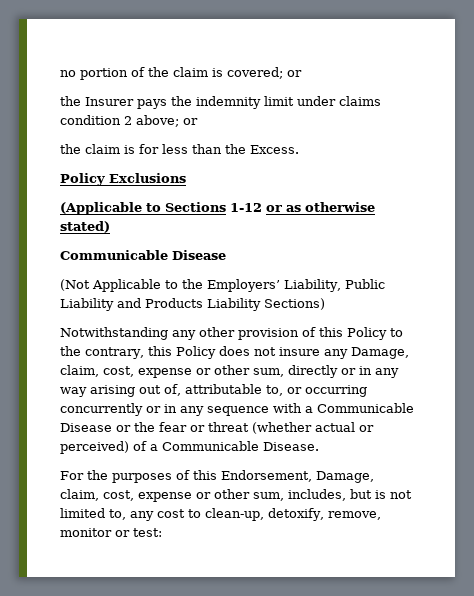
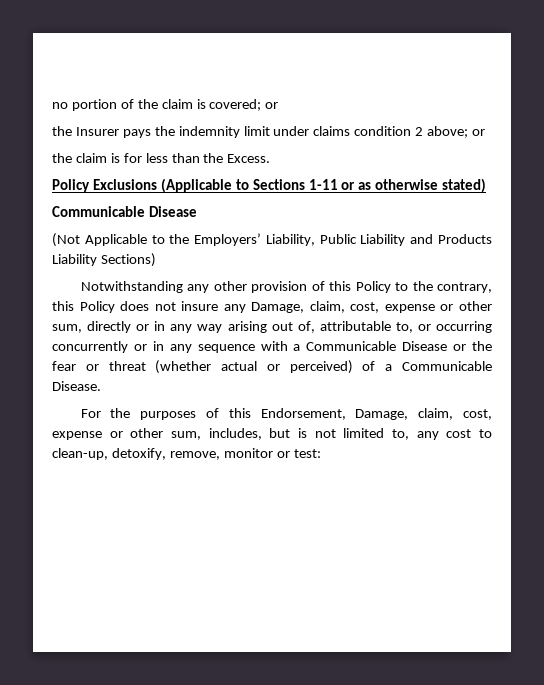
- Policy Exclusions
- (Applicable to Sections 1-12 or as otherwise stated)
+ Policy Exclusions (Applicable to Sections 1-11 or as otherwise stated)

